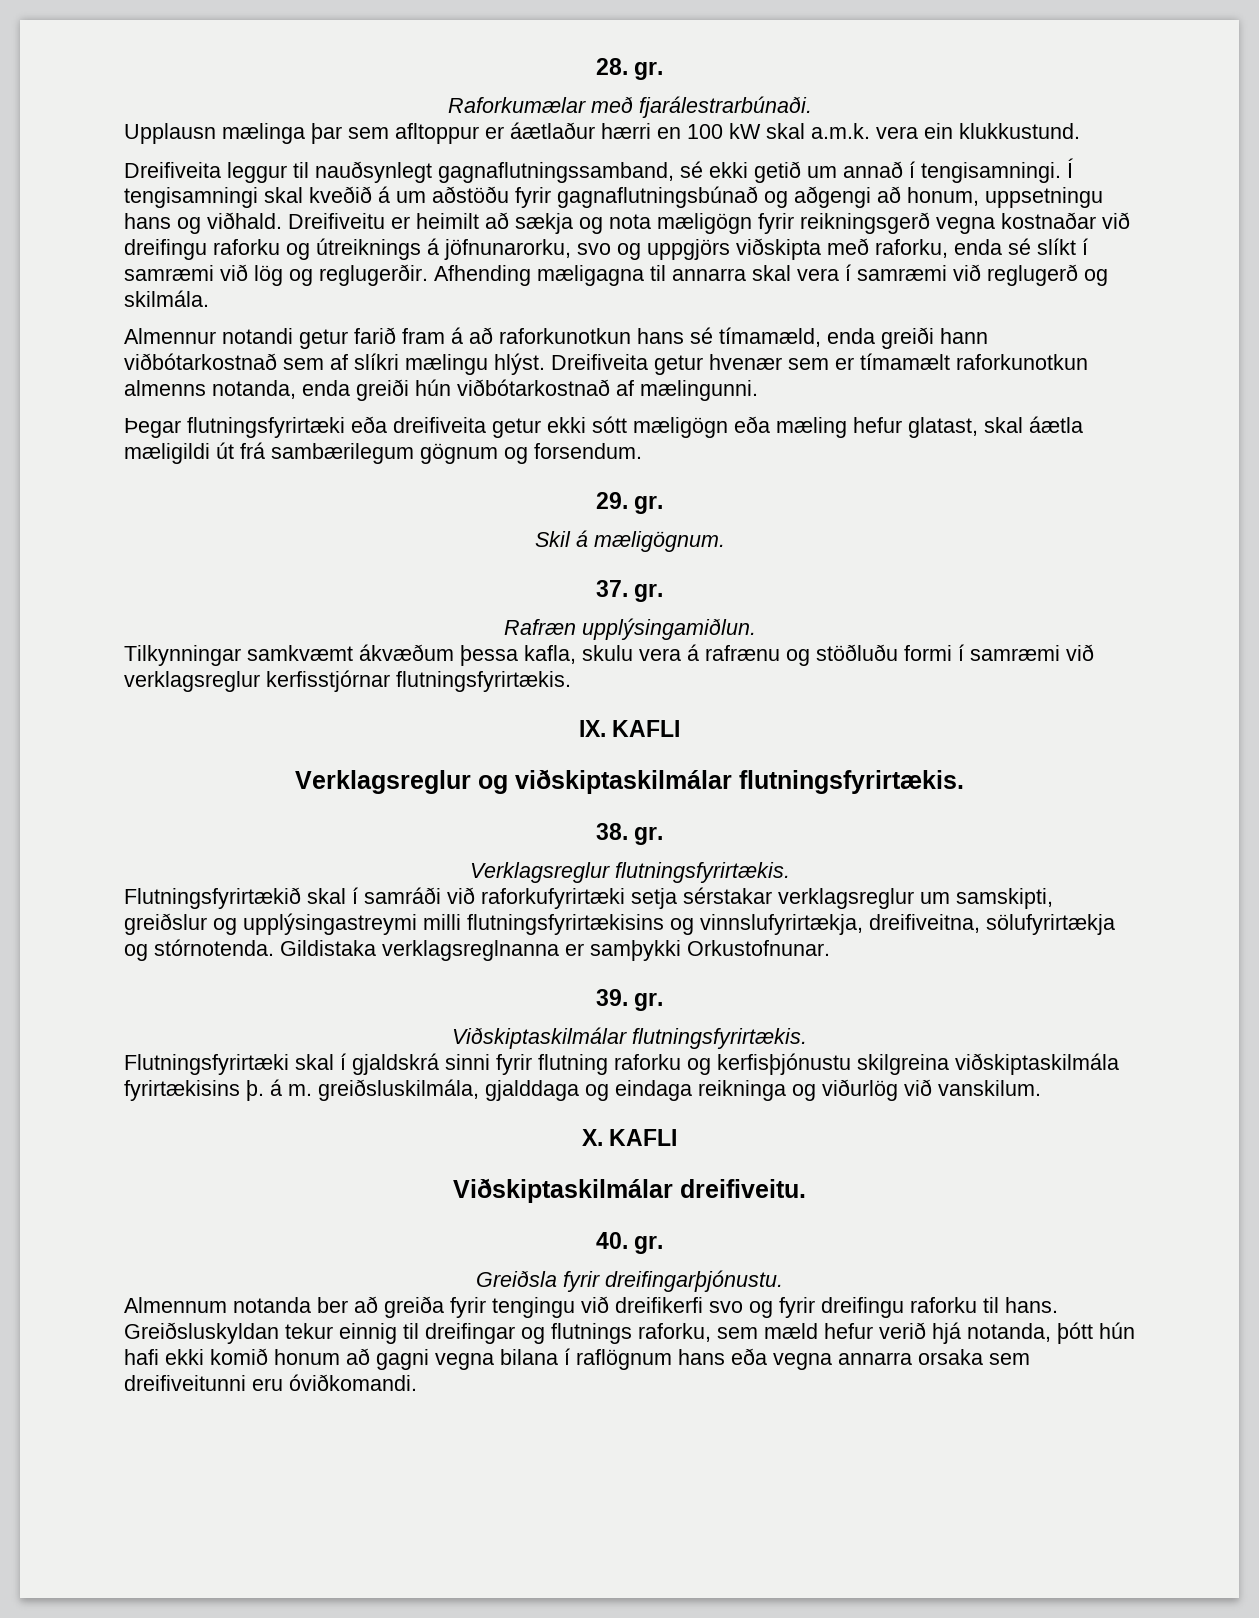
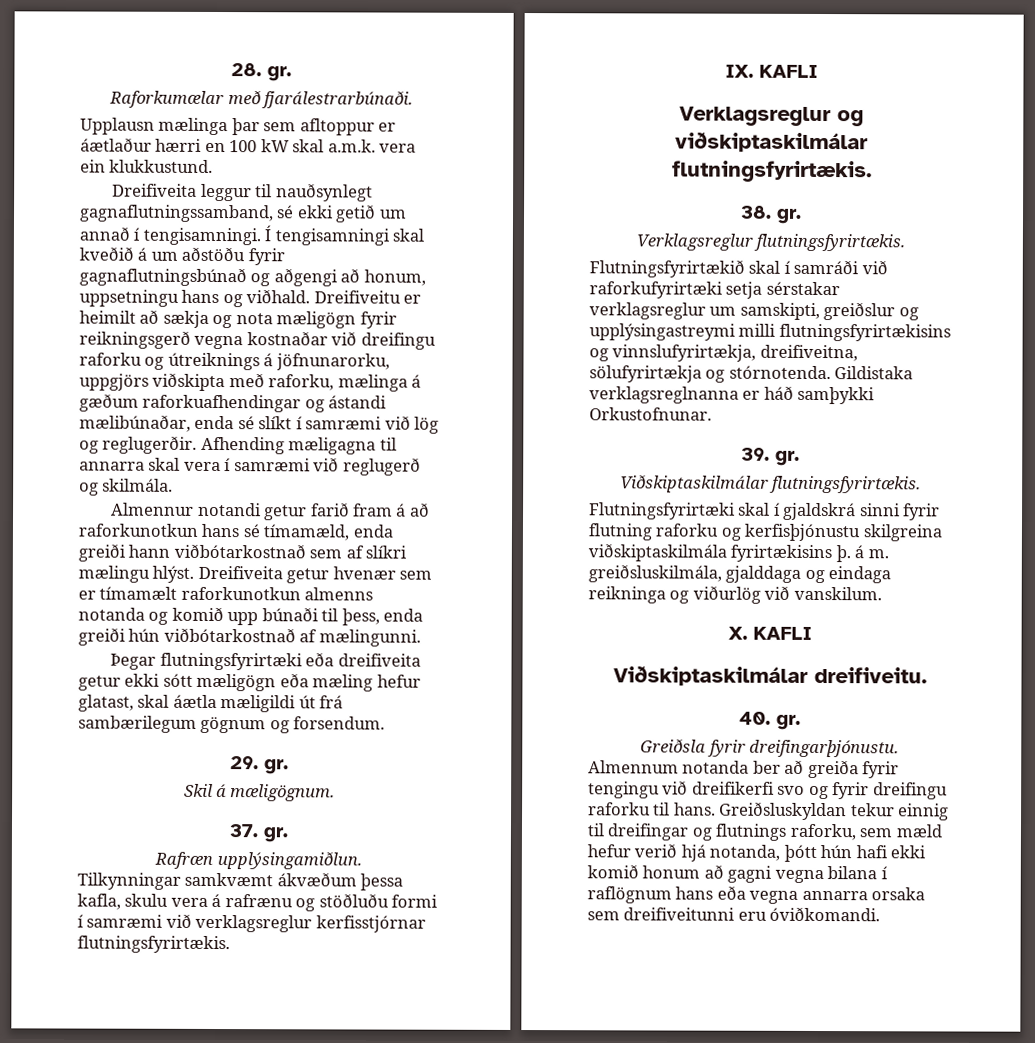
- Dreifiveitu er heimilt að sækja og nota mæligögn fyrir reikningsgerð vegna kostnaðar við dreifingu raforku og útreiknings á jöfnunarorku, svo og uppgjörs viðskipta með raforku, enda sé slíkt í samræmi við lög og reglugerðir.
+ Dreifiveitu er heimilt að sækja og nota mæligögn fyrir reikningsgerð vegna kostnaðar við dreifingu raforku og útreiknings á jöfnunarorku, uppgjörs viðskipta með raforku, mælinga á gæðum raforkuafhendingar og ástandi mælibúnaðar, enda sé slíkt í samræmi við lög og reglugerðir.
- Dreifiveita getur hvenær sem er tímamælt raforkunotkun almenns notanda, enda greiði hún viðbótarkostnað af mælingunni.
+ Dreifiveita getur hvenær sem er tímamælt raforkunotkun almenns notanda og komið upp búnaði til þess, enda greiði hún viðbótarkostnað af mælingunni.
- Gildistaka verklagsreglnanna er samþykki Orkustofnunar.
+ Gildistaka verklagsreglnanna er háð samþykki Orkustofnunar.

